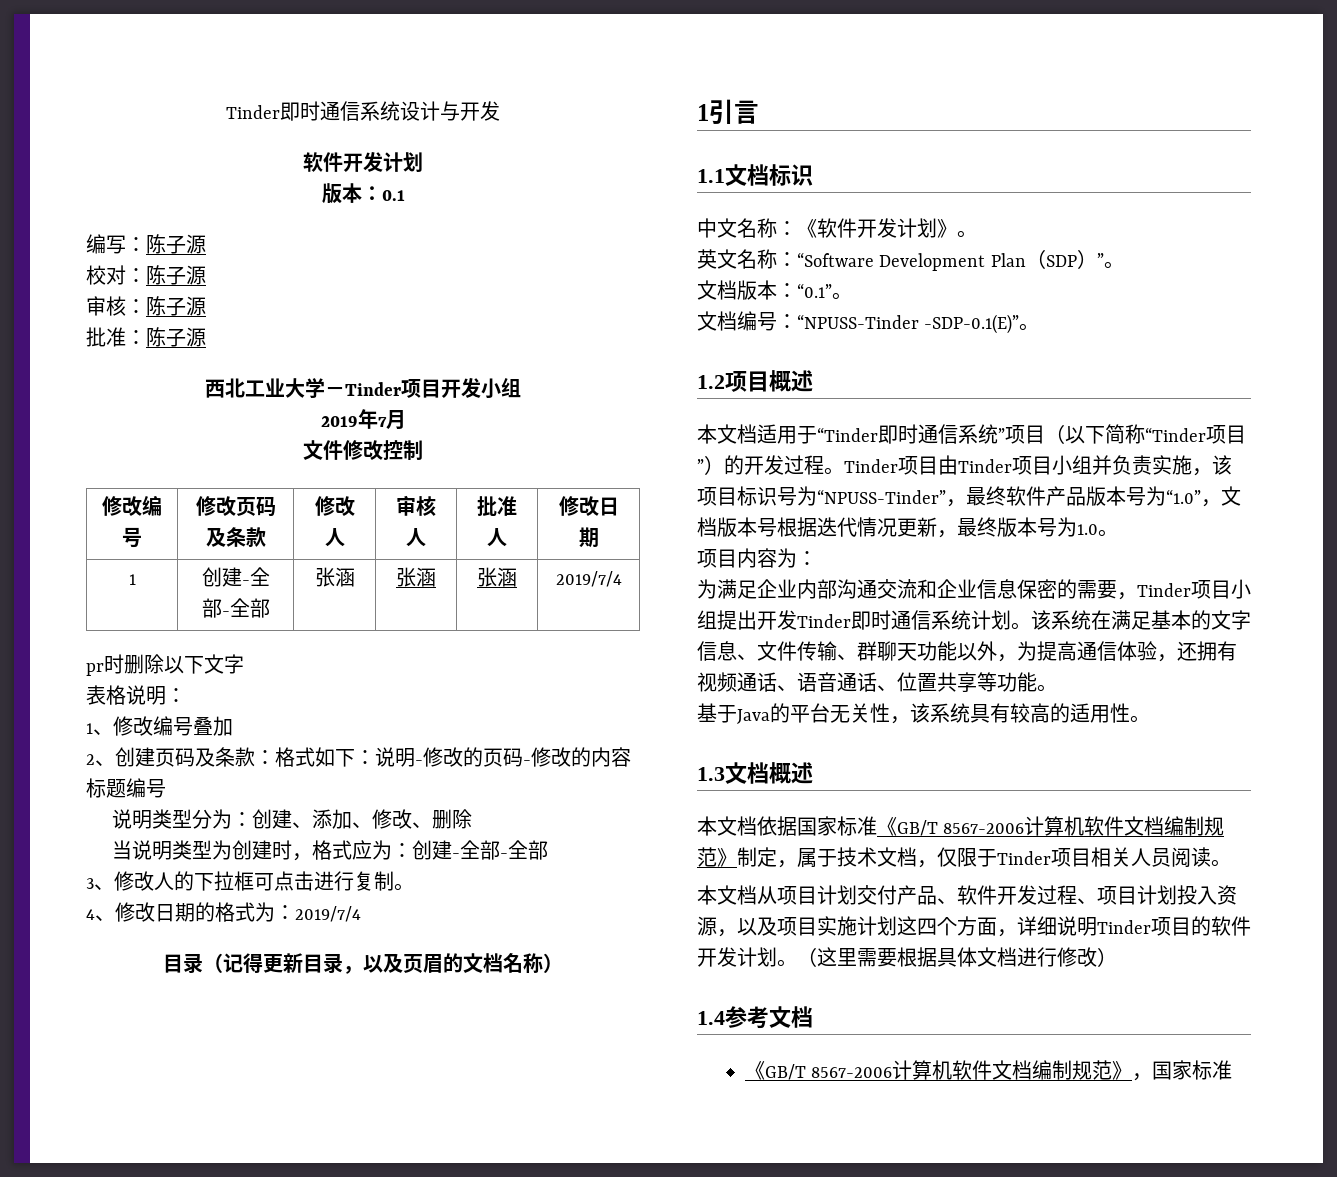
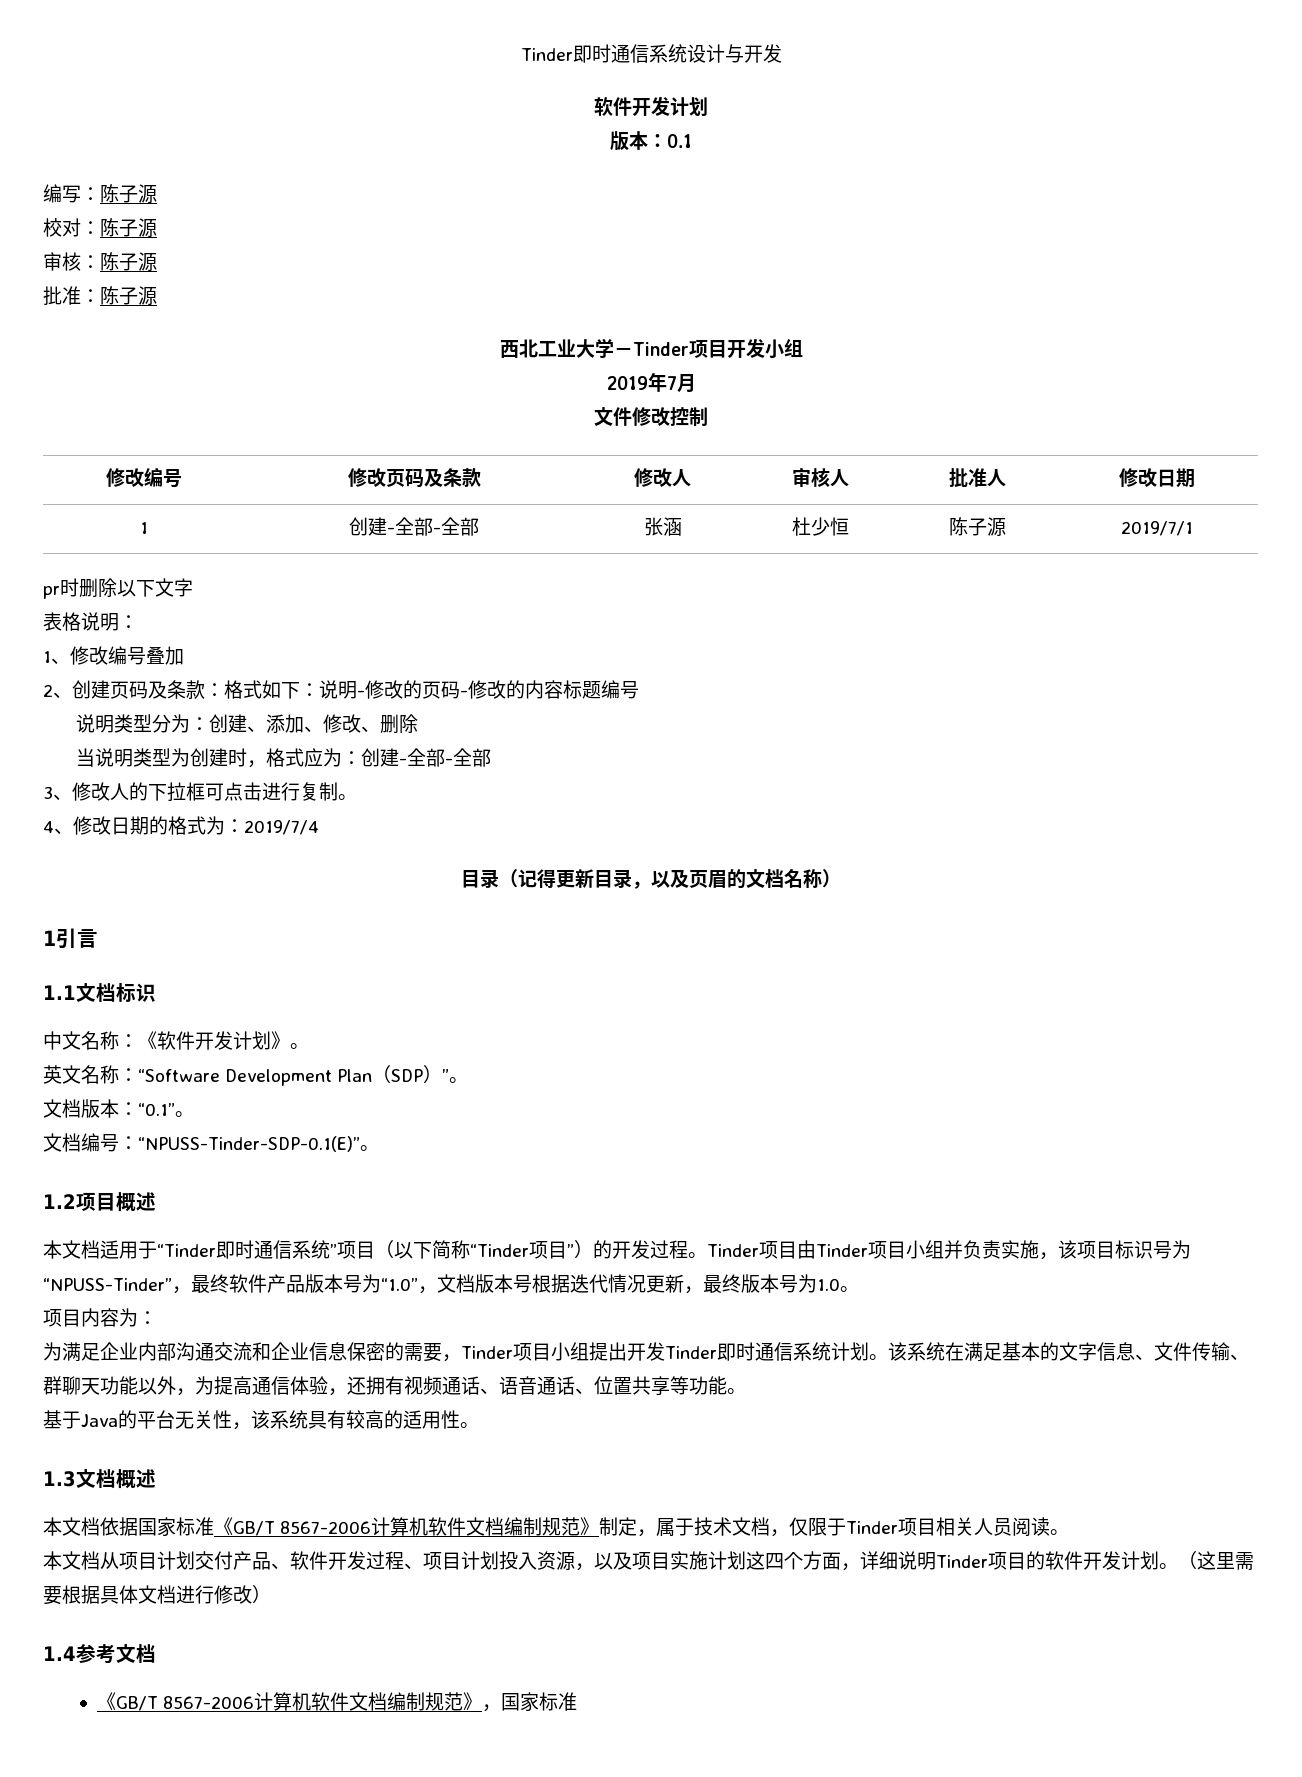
- 1 | 创建-全部-全部 | 张涵 | 张涵 | 张涵 | 2019/7/4
+ 1 | 创建-全部-全部 | 张涵 | 杜少恒 | 陈子源 | 2019/7/1
- 文档编号：“NPUSS-Tinder -SDP-0.1(E)”。
+ 文档编号：“NPUSS-Tinder-SDP-0.1(E)”。

